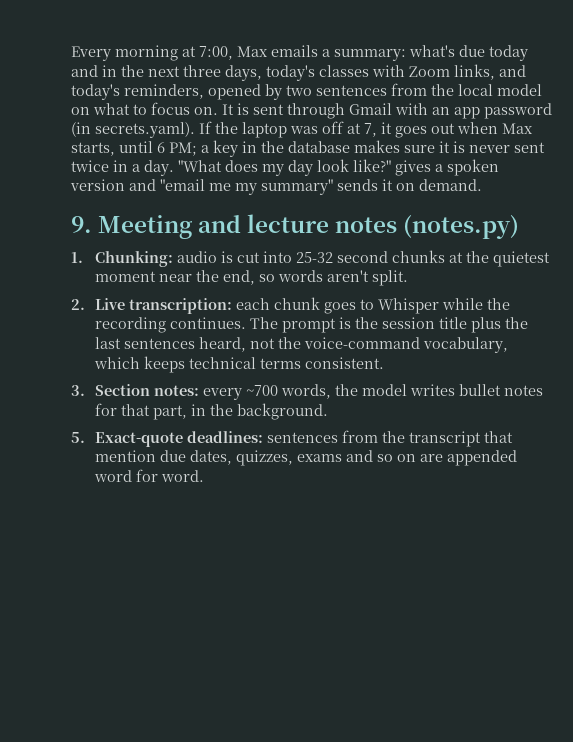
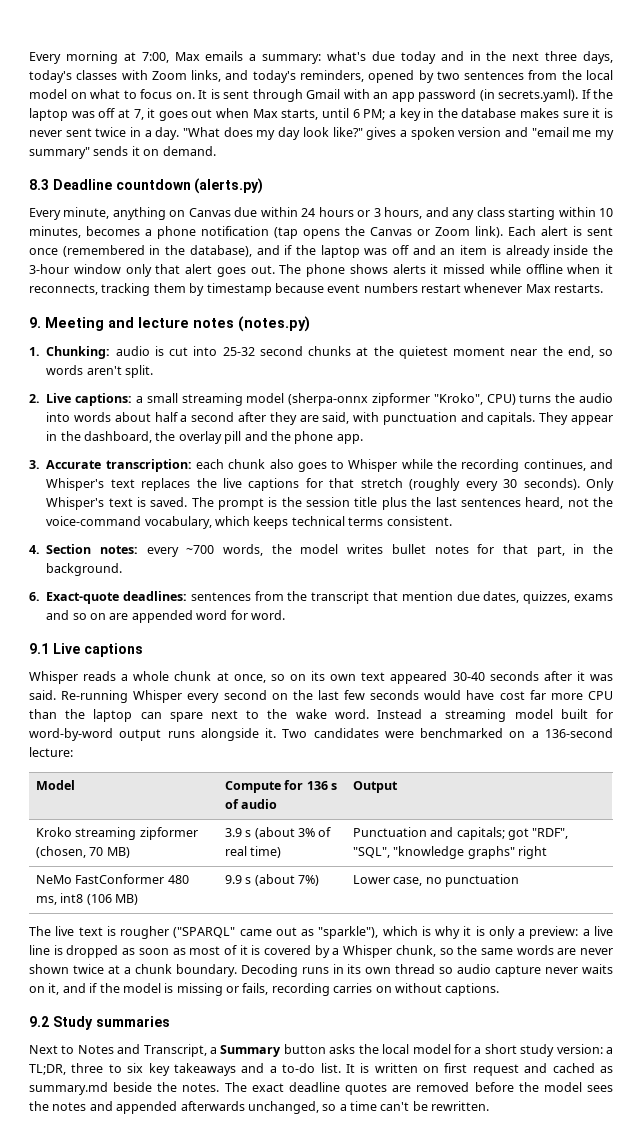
+ 8.3 Deadline countdown (alerts.py)
+ Every minute, anything on Canvas due within 24 hours or 3 hours, and any class starting within 10 minutes, becomes a phone notification (tap opens the Canvas or Zoom link). Each alert is sent once (remembered in the database), and if the laptop was off and an item is already inside the 3-hour window only that alert goes out. The phone shows alerts it missed while offline when it reconnects, tracking them by timestamp because event numbers restart whenever Max restarts.
- 2. Live transcription: each chunk goes to Whisper while the recording continues.
+ 2. Live captions: a small streaming model (sherpa-onnx zipformer "Kroko", CPU) turns the audio into words about half a second after they are said, with punctuation and capitals. They appear in the dashboard, the overlay pill and the phone app.
+ 3. Accurate transcription: each chunk also goes to Whisper while the recording continues, and Whisper's text replaces the live captions for that stretch (roughly every 30 seconds). Only Whisper's text is saved.
- 3. Section notes: every ~700 words, the model writes bullet notes for that part, in the background.
+ 4. Section notes: every ~700 words, the model writes bullet notes for that part, in the background.
- 5. Exact-quote deadlines: sentences from the transcript that mention due dates, quizzes, exams and so on are appended word for word.
+ 6. Exact-quote deadlines: sentences from the transcript that mention due dates, quizzes, exams and so on are appended word for word.
+ 9.1 Live captions
+ Whisper reads a whole chunk at once, so on its own text appeared 30-40 seconds after it was said. Re-running Whisper every second on the last few seconds would have cost far more CPU than the laptop can spare next to the wake word. Instead a streaming model built for word-by-word output runs alongside it. Two candidates were benchmarked on a 136-second lecture:
+ Model | Compute for 136 s of audio | Output
+ Kroko streaming zipformer (chosen, 70 MB) | 3.9 s (about 3% of real time) | Punctuation and capitals; got "RDF", "SQL", "knowledge graphs" right
+ NeMo FastConformer 480 ms, int8 (106 MB) | 9.9 s (about 7%) | Lower case, no punctuation
+ The live text is rougher ("SPARQL" came out as "sparkle"), which is why it is only a preview: a live line is dropped as soon as most of it is covered by a Whisper chunk, so the same words are never shown twice at a chunk boundary. Decoding runs in its own thread so audio capture never waits on it, and if the model is missing or fails, recording carries on without captions.
+ 9.2 Study summaries
+ Next to Notes and Transcript, a Summary button asks the local model for a short study version: a TL;DR, three to six key takeaways and a to-do list. It is written on first request and cached as summary.md beside the notes. The exact deadline quotes are removed before the model sees the notes and appended afterwards unchanged, so a time can't be rewritten.

